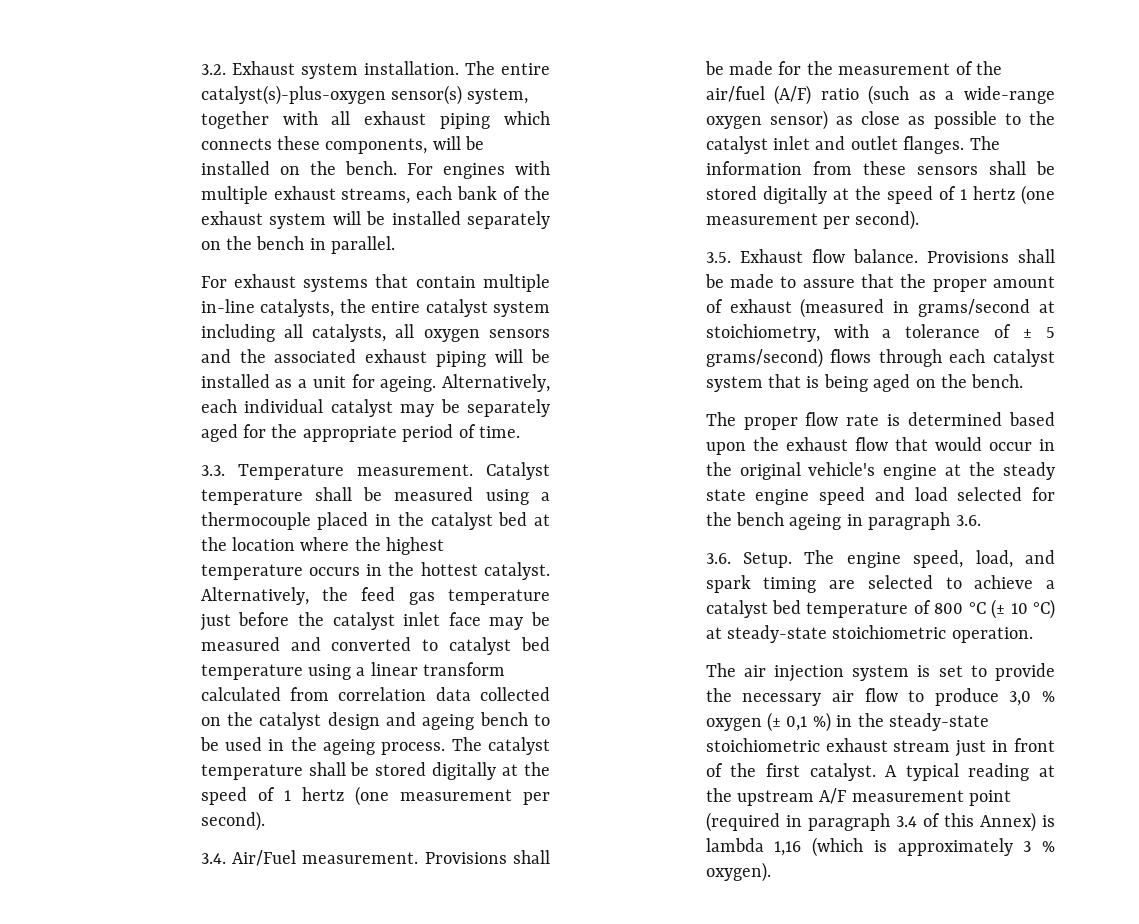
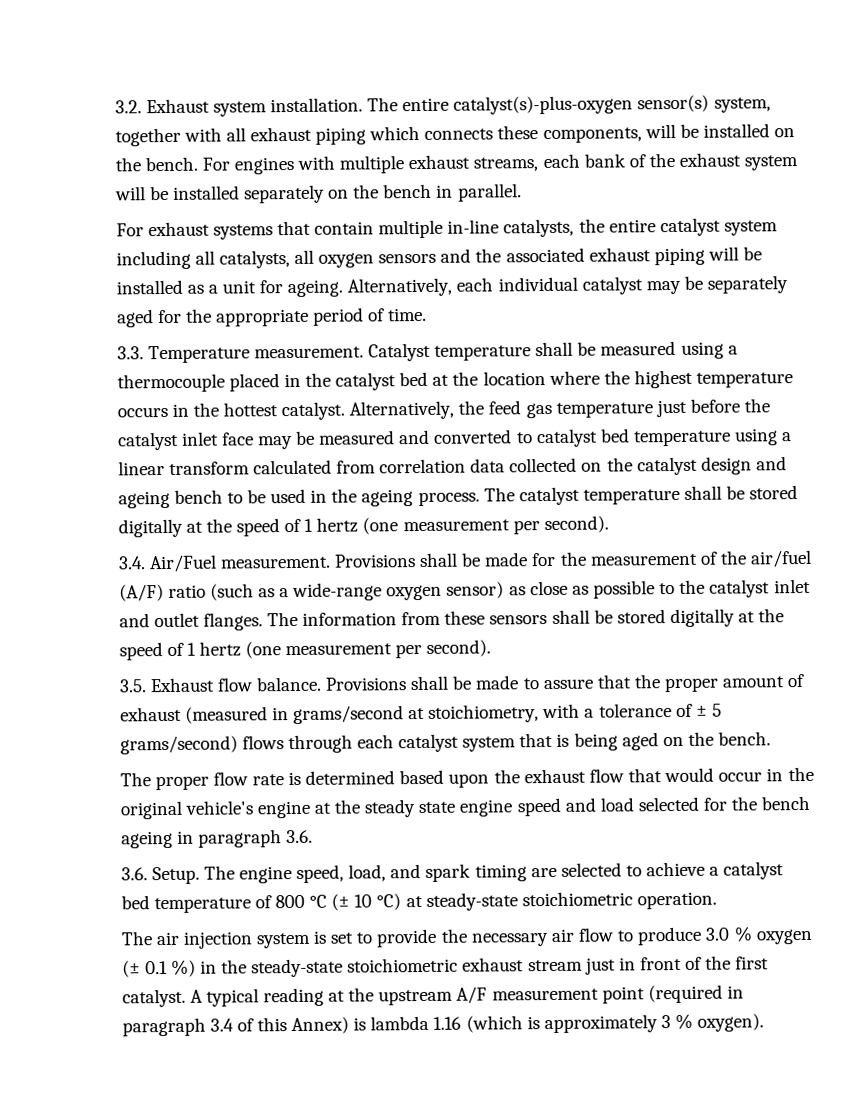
- The air injection system is set to provide the necessary air flow to produce 3,0 % oxygen (± 0,1 %) in the steady-state stoichiometric exhaust stream just in front of the first catalyst.
+ The air injection system is set to provide the necessary air flow to produce 3.0 % oxygen (± 0.1 %) in the steady-state stoichiometric exhaust stream just in front of the first catalyst.
- A typical reading at the upstream A/F measurement point (required in paragraph 3.4 of this Annex) is lambda 1,16 (which is approximately 3 % oxygen).
+ A typical reading at the upstream A/F measurement point (required in paragraph 3.4 of this Annex) is lambda 1.16 (which is approximately 3 % oxygen).

